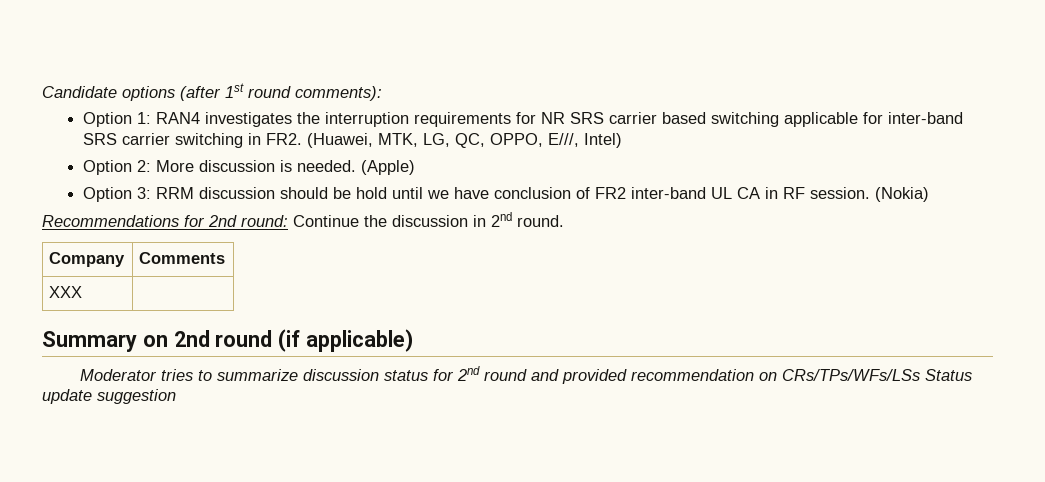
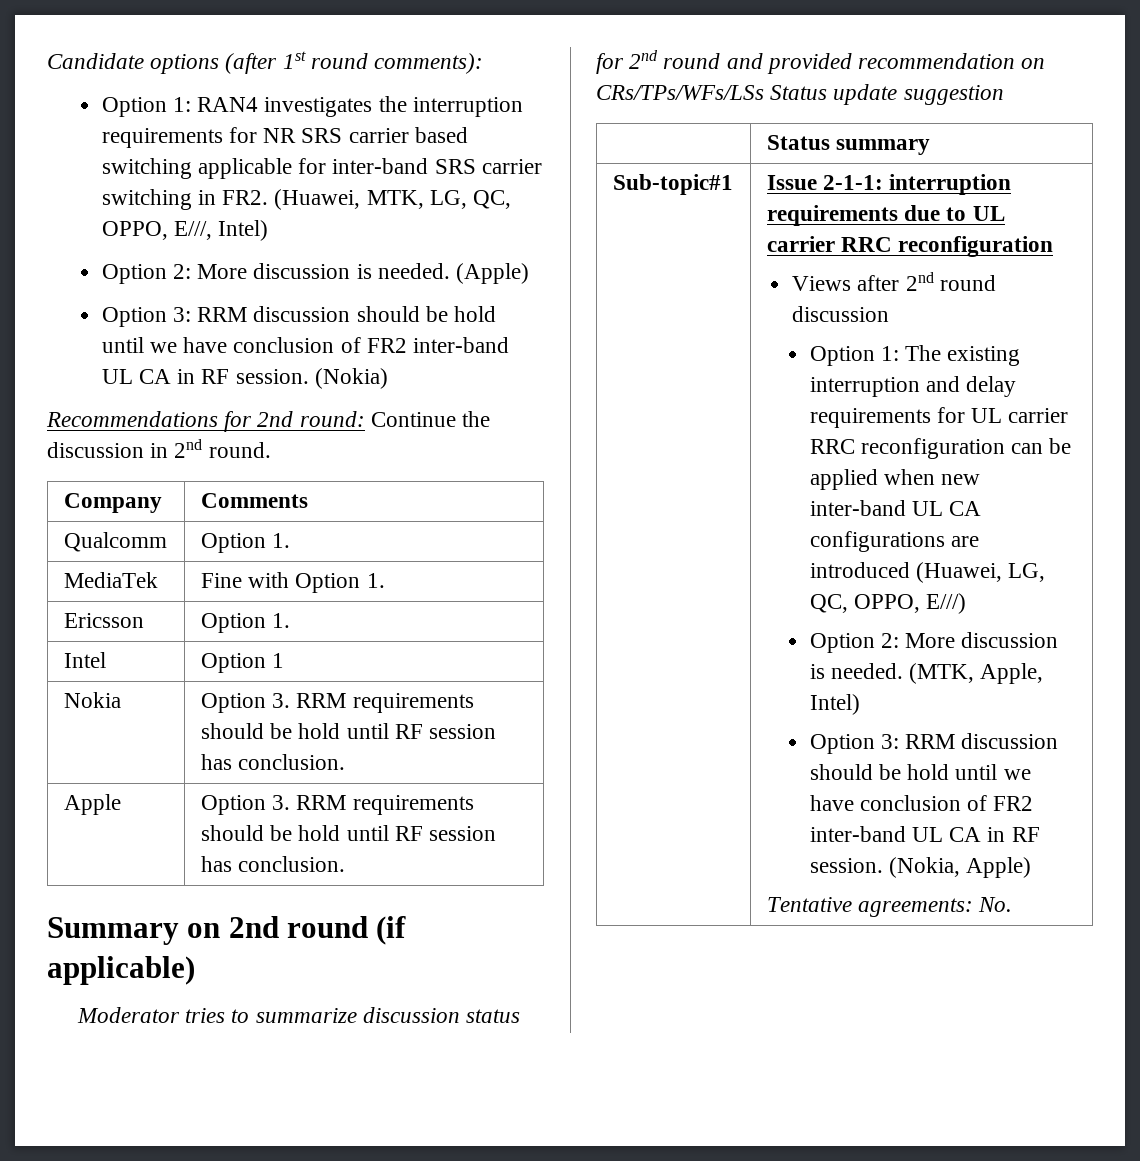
- XXX |
+ Qualcomm | Option 1.
+ MediaTek | Fine with Option 1.
+ Ericsson | Option 1.
+ Intel | Option 1
+ Nokia | Option 3. RRM requirements should be hold until RF session has conclusion.
+ Apple | Option 3. RRM requirements should be hold until RF session has conclusion.
+ | Status summary
+ Sub-topic#1 | Issue 2-1-1: interruption requirements due to UL carrier RRC reconfiguration
+ Views after 2nd round discussion
+ Option 1: The existing interruption and delay requirements for UL carrier RRC reconfiguration can be applied when new inter-band UL CA configurations are introduced (Huawei, LG, QC, OPPO, E///)
+ Option 2: More discussion is needed. (MTK, Apple, Intel)
+ Option 3: RRM discussion should be hold until we have conclusion of FR2 inter-band UL CA in RF session. (Nokia, Apple)
+ Tentative agreements: No.

